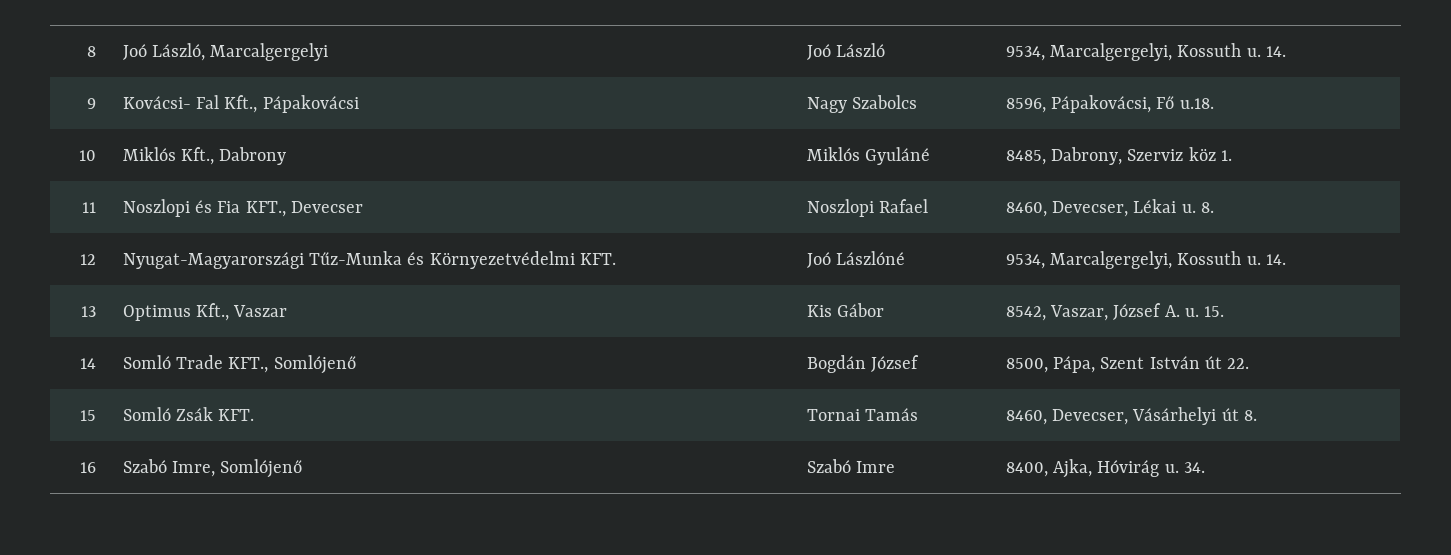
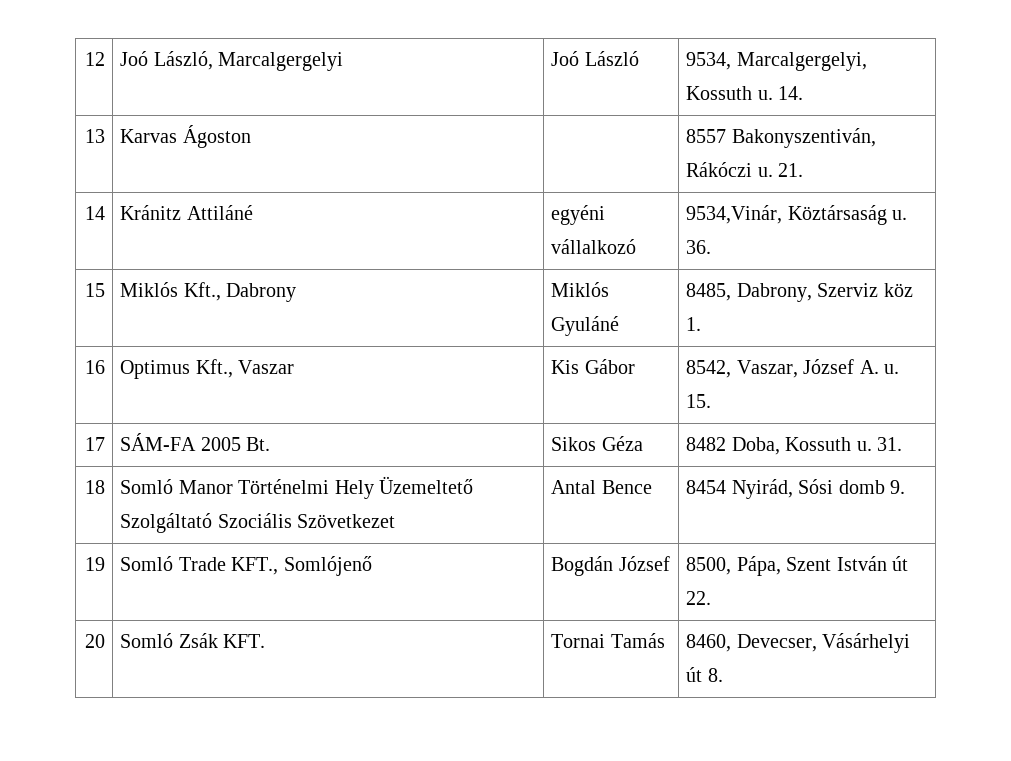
- 8 | Joó László, Marcalgergelyi | Joó László | 9534, Marcalgergelyi, Kossuth u. 14.
+ 12 | Joó László, Marcalgergelyi | Joó László | 9534, Marcalgergelyi, Kossuth u. 14.
- 9 | Kovácsi- Fal Kft., Pápakovácsi | Nagy Szabolcs | 8596, Pápakovácsi, Fő u.18.
- 10 | Miklós Kft., Dabrony | Miklós Gyuláné | 8485, Dabrony, Szerviz köz 1.
+ 13 | Karvas Ágoston | | 8557 Bakonyszentiván, Rákóczi u. 21.
+ 14 | Kránitz Attiláné | egyéni vállalkozó | 9534,Vinár, Köztársaság u. 36.
+ 15 | Miklós Kft., Dabrony | Miklós Gyuláné | 8485, Dabrony, Szerviz köz 1.
- 11 | Noszlopi és Fia KFT., Devecser | Noszlopi Rafael | 8460, Devecser, Lékai u. 8.
- 12 | Nyugat-Magyarországi Tűz-Munka és Környezetvédelmi KFT. | Joó Lászlóné | 9534, Marcalgergelyi, Kossuth u. 14.
- 13 | Optimus Kft., Vaszar | Kis Gábor | 8542, Vaszar, József A. u. 15.
+ 16 | Optimus Kft., Vaszar | Kis Gábor | 8542, Vaszar, József A. u. 15.
- 14 | Somló Trade KFT., Somlójenő | Bogdán József | 8500, Pápa, Szent István út 22.
+ 17 | SÁM-FA 2005 Bt. | Sikos Géza | 8482 Doba, Kossuth u. 31.
+ 18 | Somló Manor Történelmi Hely Üzemeltető Szolgáltató Szociális Szövetkezet | Antal Bence | 8454 Nyirád, Sósi domb 9.
+ 19 | Somló Trade KFT., Somlójenő | Bogdán József | 8500, Pápa, Szent István út 22.
- 15 | Somló Zsák KFT. | Tornai Tamás | 8460, Devecser, Vásárhelyi út 8.
+ 20 | Somló Zsák KFT. | Tornai Tamás | 8460, Devecser, Vásárhelyi út 8.
- 16 | Szabó Imre, Somlójenő | Szabó Imre | 8400, Ajka, Hóvirág u. 34.

